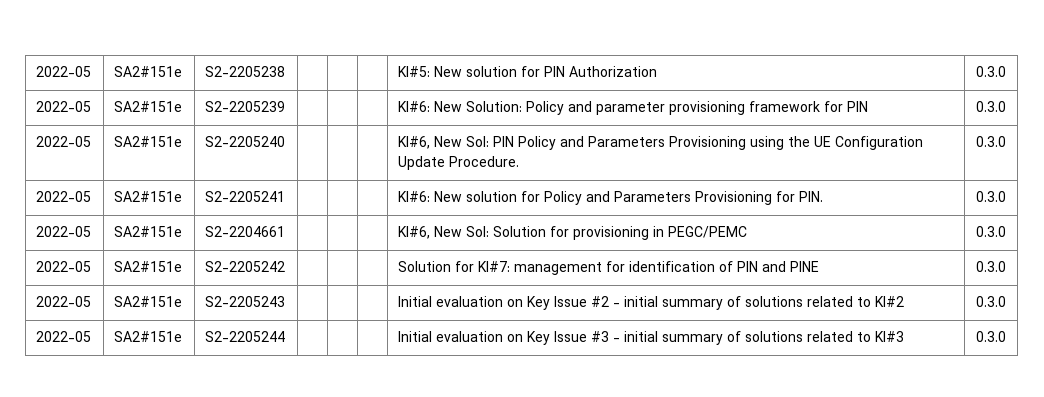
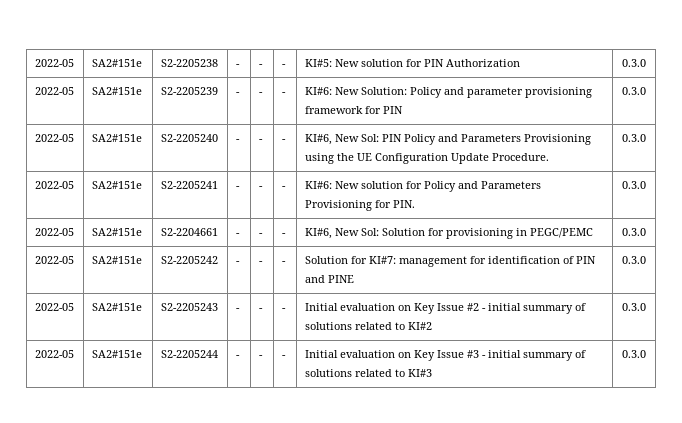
- 2022-05 | SA2#151e | S2-2205238 | | | | KI#5: New solution for PIN Authorization | 0.3.0
+ 2022-05 | SA2#151e | S2-2205238 | - | - | - | KI#5: New solution for PIN Authorization | 0.3.0
- 2022-05 | SA2#151e | S2-2205239 | | | | KI#6: New Solution: Policy and parameter provisioning framework for PIN | 0.3.0
+ 2022-05 | SA2#151e | S2-2205239 | - | - | - | KI#6: New Solution: Policy and parameter provisioning framework for PIN | 0.3.0
- 2022-05 | SA2#151e | S2-2205240 | | | | KI#6, New Sol: PIN Policy and Parameters Provisioning using the UE Configuration Update Procedure. | 0.3.0
+ 2022-05 | SA2#151e | S2-2205240 | - | - | - | KI#6, New Sol: PIN Policy and Parameters Provisioning using the UE Configuration Update Procedure. | 0.3.0
- 2022-05 | SA2#151e | S2-2205241 | | | | KI#6: New solution for Policy and Parameters Provisioning for PIN. | 0.3.0
+ 2022-05 | SA2#151e | S2-2205241 | - | - | - | KI#6: New solution for Policy and Parameters Provisioning for PIN. | 0.3.0
- 2022-05 | SA2#151e | S2-2204661 | | | | KI#6, New Sol: Solution for provisioning in PEGC/PEMC | 0.3.0
+ 2022-05 | SA2#151e | S2-2204661 | - | - | - | KI#6, New Sol: Solution for provisioning in PEGC/PEMC | 0.3.0
- 2022-05 | SA2#151e | S2-2205242 | | | | Solution for KI#7: management for identification of PIN and PINE | 0.3.0
+ 2022-05 | SA2#151e | S2-2205242 | - | - | - | Solution for KI#7: management for identification of PIN and PINE | 0.3.0
- 2022-05 | SA2#151e | S2-2205243 | | | | Initial evaluation on Key Issue #2 - initial summary of solutions related to KI#2 | 0.3.0
+ 2022-05 | SA2#151e | S2-2205243 | - | - | - | Initial evaluation on Key Issue #2 - initial summary of solutions related to KI#2 | 0.3.0
- 2022-05 | SA2#151e | S2-2205244 | | | | Initial evaluation on Key Issue #3 - initial summary of solutions related to KI#3 | 0.3.0
+ 2022-05 | SA2#151e | S2-2205244 | - | - | - | Initial evaluation on Key Issue #3 - initial summary of solutions related to KI#3 | 0.3.0

